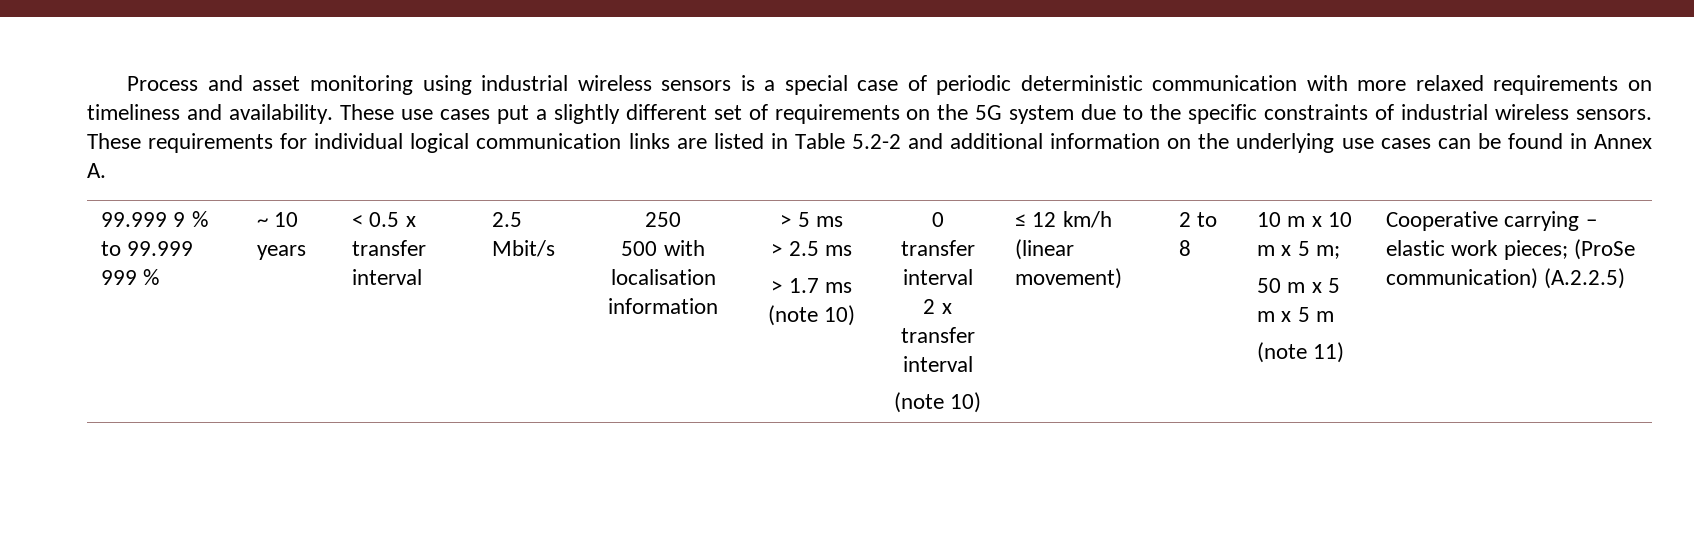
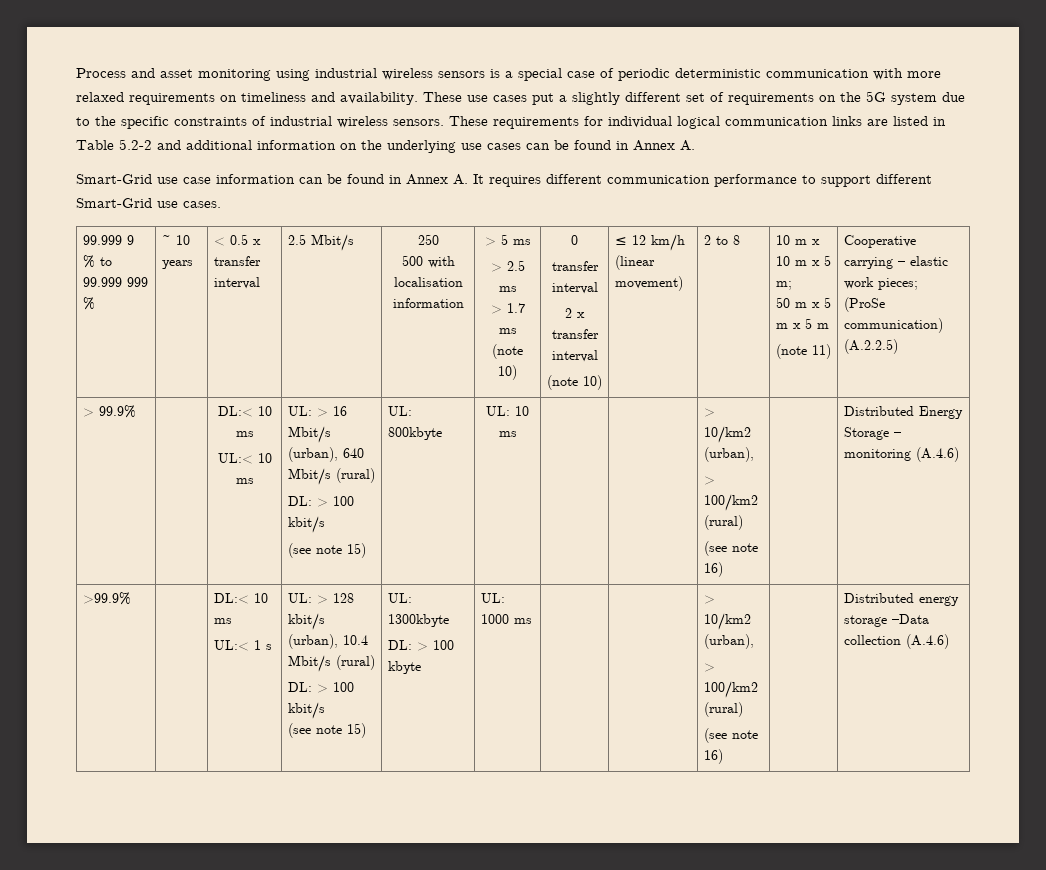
+ Smart-Grid use case information can be found in Annex A. It requires different communication performance to support different Smart-Grid use cases.
+ > 99.9% | | DL:< 10 ms
+ UL:< 10 ms | UL: > 16 Mbit/s (urban), 640 Mbit/s (rural)
+ DL: > 100 kbit/s
+ (see note 15) | UL: 800kbyte | UL: 10 ms | | | > 10/km2 (urban),
+ > 100/km2 (rural)
+ (see note 16) | | Distributed Energy Storage ‒ monitoring (A.4.6)
+ >99.9% | | DL:< 10 ms
+ UL:< 1 s | UL: > 128 kbit/s (urban), 10.4 Mbit/s (rural)
+ DL: > 100 kbit/s
+ (see note 15) | UL: 1300kbyte
+ DL: > 100 kbyte | UL: 1000 ms | | | > 10/km2 (urban),
+ > 100/km2 (rural)
+ (see note 16) | | Distributed energy storage ‒Data collection (A.4.6)

